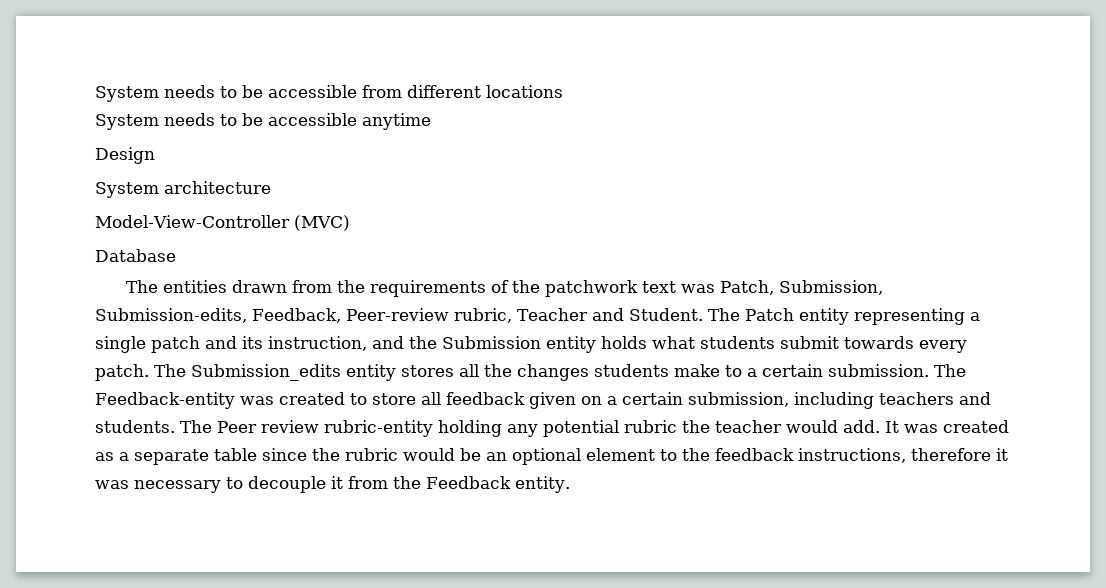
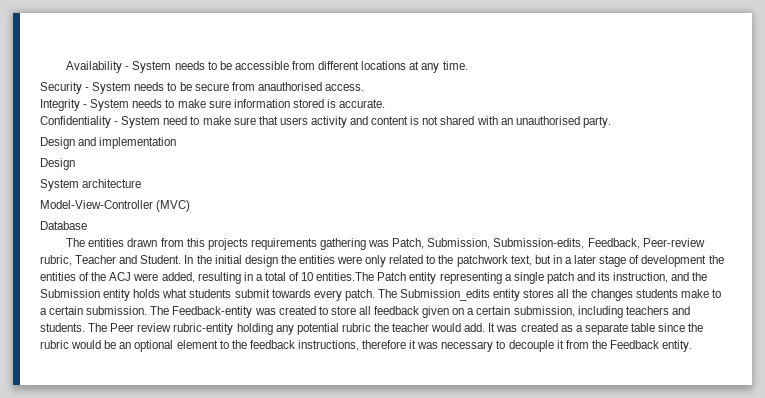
- System needs to be accessible from different locations
- System needs to be accessible anytime
+ Availability - System needs to be accessible from different locations at any time.
+ Security - System needs to be secure from anauthorised access.
+ Integrity - System needs to make sure information stored is accurate.
+ Confidentiality - System need to make sure that users activity and content is not shared with an unauthorised party.
+ Design and implementation
- The entities drawn from the requirements of the patchwork text was Patch, Submission, Submission-edits, Feedback, Peer-review rubric, Teacher and Student.
+ The entities drawn from this projects requirements gathering was Patch, Submission, Submission-edits, Feedback, Peer-review rubric, Teacher and Student.
- The Patch entity representing a single patch and its instruction, and the Submission entity holds what students submit towards every patch.
+ In the initial design the entities were only related to the patchwork text, but in a later stage of development the entities of the ACJ were added, resulting in a total of 10 entities.The Patch entity representing a single patch and its instruction, and the Submission entity holds what students submit towards every patch.

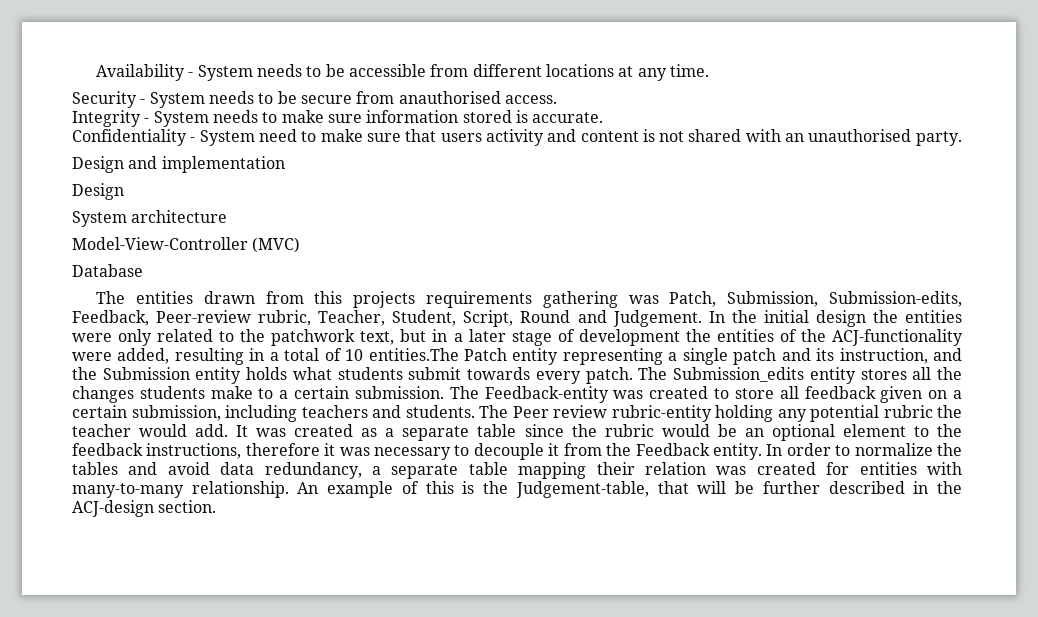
- The entities drawn from this projects requirements gathering was Patch, Submission, Submission-edits, Feedback, Peer-review rubric, Teacher and Student.
+ The entities drawn from this projects requirements gathering was Patch, Submission, Submission-edits, Feedback, Peer-review rubric, Teacher, Student, Script, Round and Judgement.
- In the initial design the entities were only related to the patchwork text, but in a later stage of development the entities of the ACJ were added, resulting in a total of 10 entities.The Patch entity representing a single patch and its instruction, and the Submission entity holds what students submit towards every patch.
+ In the initial design the entities were only related to the patchwork text, but in a later stage of development the entities of the ACJ-functionality were added, resulting in a total of 10 entities.The Patch entity representing a single patch and its instruction, and the Submission entity holds what students submit towards every patch.
+ In order to normalize the tables and avoid data redundancy, a separate table mapping their relation was created for entities with many-to-many relationship. An example of this is the Judgement-table, that will be further described in the ACJ-design section.

